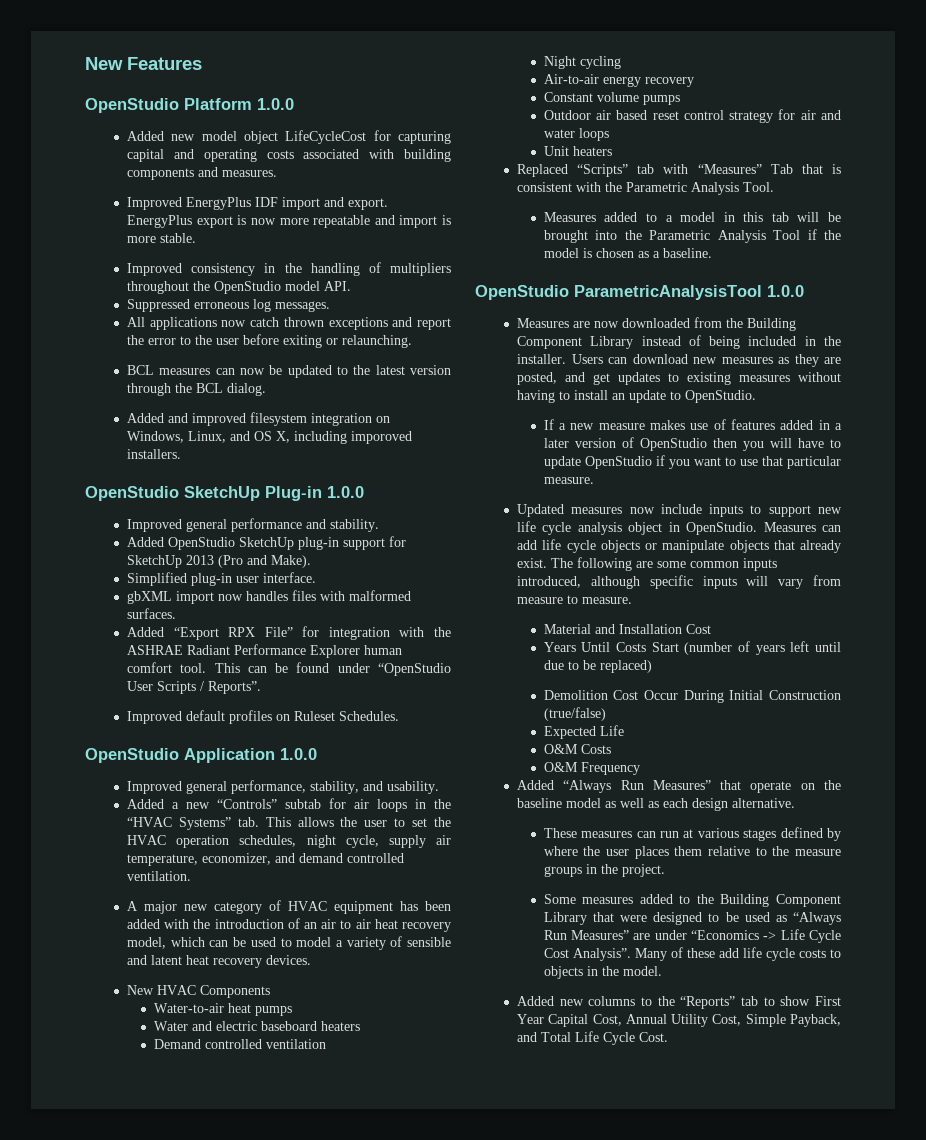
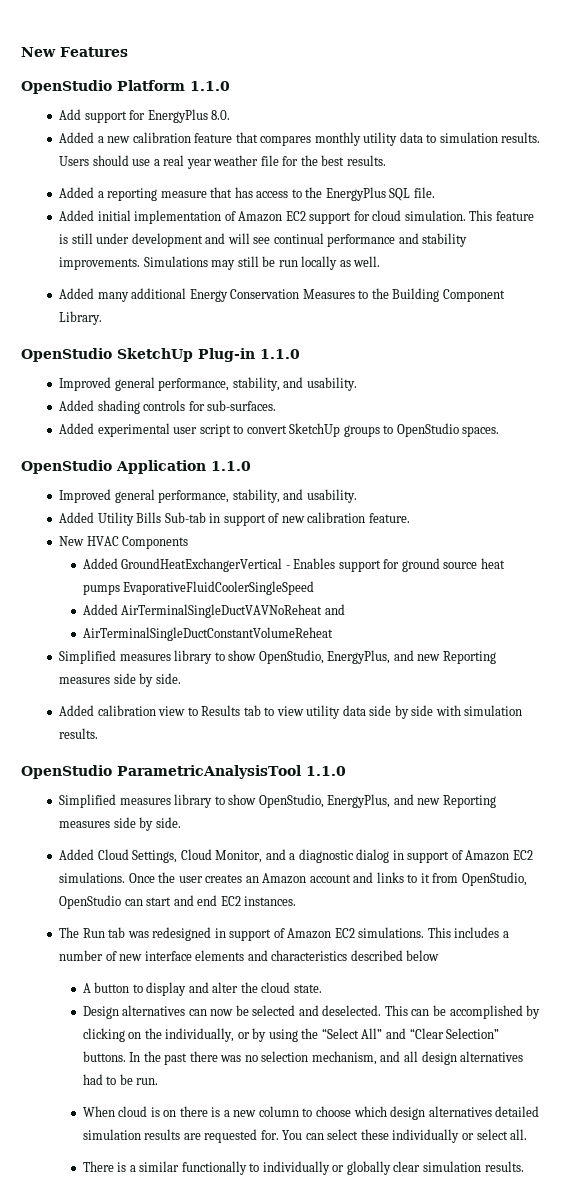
- OpenStudio Platform 1.0.0
- Added new model object LifeCycleCost for capturing capital and operating costs associated with building components and measures.
- Improved EnergyPlus IDF import and export. EnergyPlus export is now more repeatable and import is more stable.
- Improved consistency in the handling of multipliers throughout the OpenStudio model API.
- Suppressed erroneous log messages.
- All applications now catch thrown exceptions and report the error to the user before exiting or relaunching.
- BCL measures can now be updated to the latest version through the BCL dialog.
- Added and improved filesystem integration on Windows, Linux, and OS X, including imporoved installers.
- OpenStudio SketchUp Plug-in 1.0.0
- Improved general performance and stability.
- Added OpenStudio SketchUp plug-in support for SketchUp 2013 (Pro and Make).
- Simplified plug-in user interface.
- gbXML import now handles files with malformed surfaces.
- Added “Export RPX File” for integration with the ASHRAE Radiant Performance Explorer human comfort tool. This can be found under “OpenStudio User Scripts / Reports”.
- Improved default profiles on Ruleset Schedules.
- OpenStudio Application 1.0.0
+ OpenStudio Platform 1.1.0
+ Add support for EnergyPlus 8.0.
+ Added a new calibration feature that compares monthly utility data to simulation results. Users should use a real year weather file for the best results.
+ Added a reporting measure that has access to the EnergyPlus SQL file.
+ Added initial implementation of Amazon EC2 support for cloud simulation. This feature is still under development and will see continual performance and stability improvements. Simulations may still be run locally as well.
+ Added many additional Energy Conservation Measures to the Building Component Library.
+ OpenStudio SketchUp Plug-in 1.1.0
  Improved general performance, stability, and usability.
- Added a new “Controls” subtab for air loops in the “HVAC Systems” tab. This allows the user to set the HVAC operation schedules, night cycle, supply air temperature, economizer, and demand controlled ventilation.
- A major new category of HVAC equipment has been added with the introduction of an air to air heat recovery model, which can be used to model a variety of sensible and latent heat recovery devices.
+ Added shading controls for sub-surfaces.
+ Added experimental user script to convert SketchUp groups to OpenStudio spaces.
+ OpenStudio Application 1.1.0
+ Improved general performance, stability, and usability.
+ Added Utility Bills Sub-tab in support of new calibration feature.
  New HVAC Components
- Water-to-air heat pumps
- Water and electric baseboard heaters
- Demand controlled ventilation
- Night cycling
- Air-to-air energy recovery
- Constant volume pumps
- Outdoor air based reset control strategy for air and water loops
- Unit heaters
- Replaced “Scripts” tab with “Measures” Tab that is consistent with the Parametric Analysis Tool.
- Measures added to a model in this tab will be brought into the Parametric Analysis Tool if the model is chosen as a baseline.
- OpenStudio ParametricAnalysisTool 1.0.0
- Measures are now downloaded from the Building Component Library instead of being included in the installer. Users can download new measures as they are posted, and get updates to existing measures without having to install an update to OpenStudio.
- If a new measure makes use of features added in a later version of OpenStudio then you will have to update OpenStudio if you want to use that particular measure.
- Updated measures now include inputs to support new life cycle analysis object in OpenStudio. Measures can add life cycle objects or manipulate objects that already exist. The following are some common inputs introduced, although specific inputs will vary from measure to measure.
- Material and Installation Cost
- Years Until Costs Start (number of years left until due to be replaced)
- Demolition Cost Occur During Initial Construction (true/false)
- Expected Life
- O&M Costs
- O&M Frequency
- Added “Always Run Measures” that operate on the baseline model as well as each design alternative.
- These measures can run at various stages defined by where the user places them relative to the measure groups in the project.
- Some measures added to the Building Component Library that were designed to be used as “Always Run Measures” are under “Economics -> Life Cycle Cost Analysis”. Many of these add life cycle costs to objects in the model.
- Added new columns to the “Reports” tab to show First Year Capital Cost, Annual Utility Cost, Simple Payback, and Total Life Cycle Cost.
+ Added GroundHeatExchangerVertical - Enables support for ground source heat pumps EvaporativeFluidCoolerSingleSpeed
+ Added AirTerminalSingleDuctVAVNoReheat and
+ AirTerminalSingleDuctConstantVolumeReheat
+ Simplified measures library to show OpenStudio, EnergyPlus, and new Reporting measures side by side.
+ Added calibration view to Results tab to view utility data side by side with simulation results.
+ OpenStudio ParametricAnalysisTool 1.1.0
+ Simplified measures library to show OpenStudio, EnergyPlus, and new Reporting measures side by side.
+ Added Cloud Settings, Cloud Monitor, and a diagnostic dialog in support of Amazon EC2 simulations. Once the user creates an Amazon account and links to it from OpenStudio, OpenStudio can start and end EC2 instances.
+ The Run tab was redesigned in support of Amazon EC2 simulations. This includes a number of new interface elements and characteristics described below
+ A button to display and alter the cloud state.
+ Design alternatives can now be selected and deselected. This can be accomplished by clicking on the individually, or by using the “Select All” and “Clear Selection” buttons. In the past there was no selection mechanism, and all design alternatives had to be run.
+ When cloud is on there is a new column to choose which design alternatives detailed simulation results are requested for. You can select these individually or select all.
+ There is a similar functionally to individually or globally clear simulation results.

